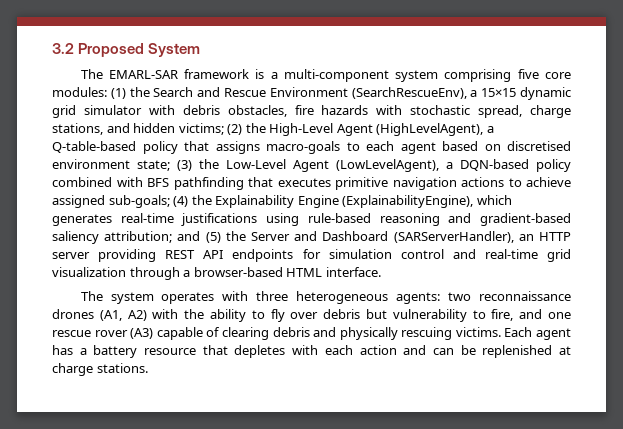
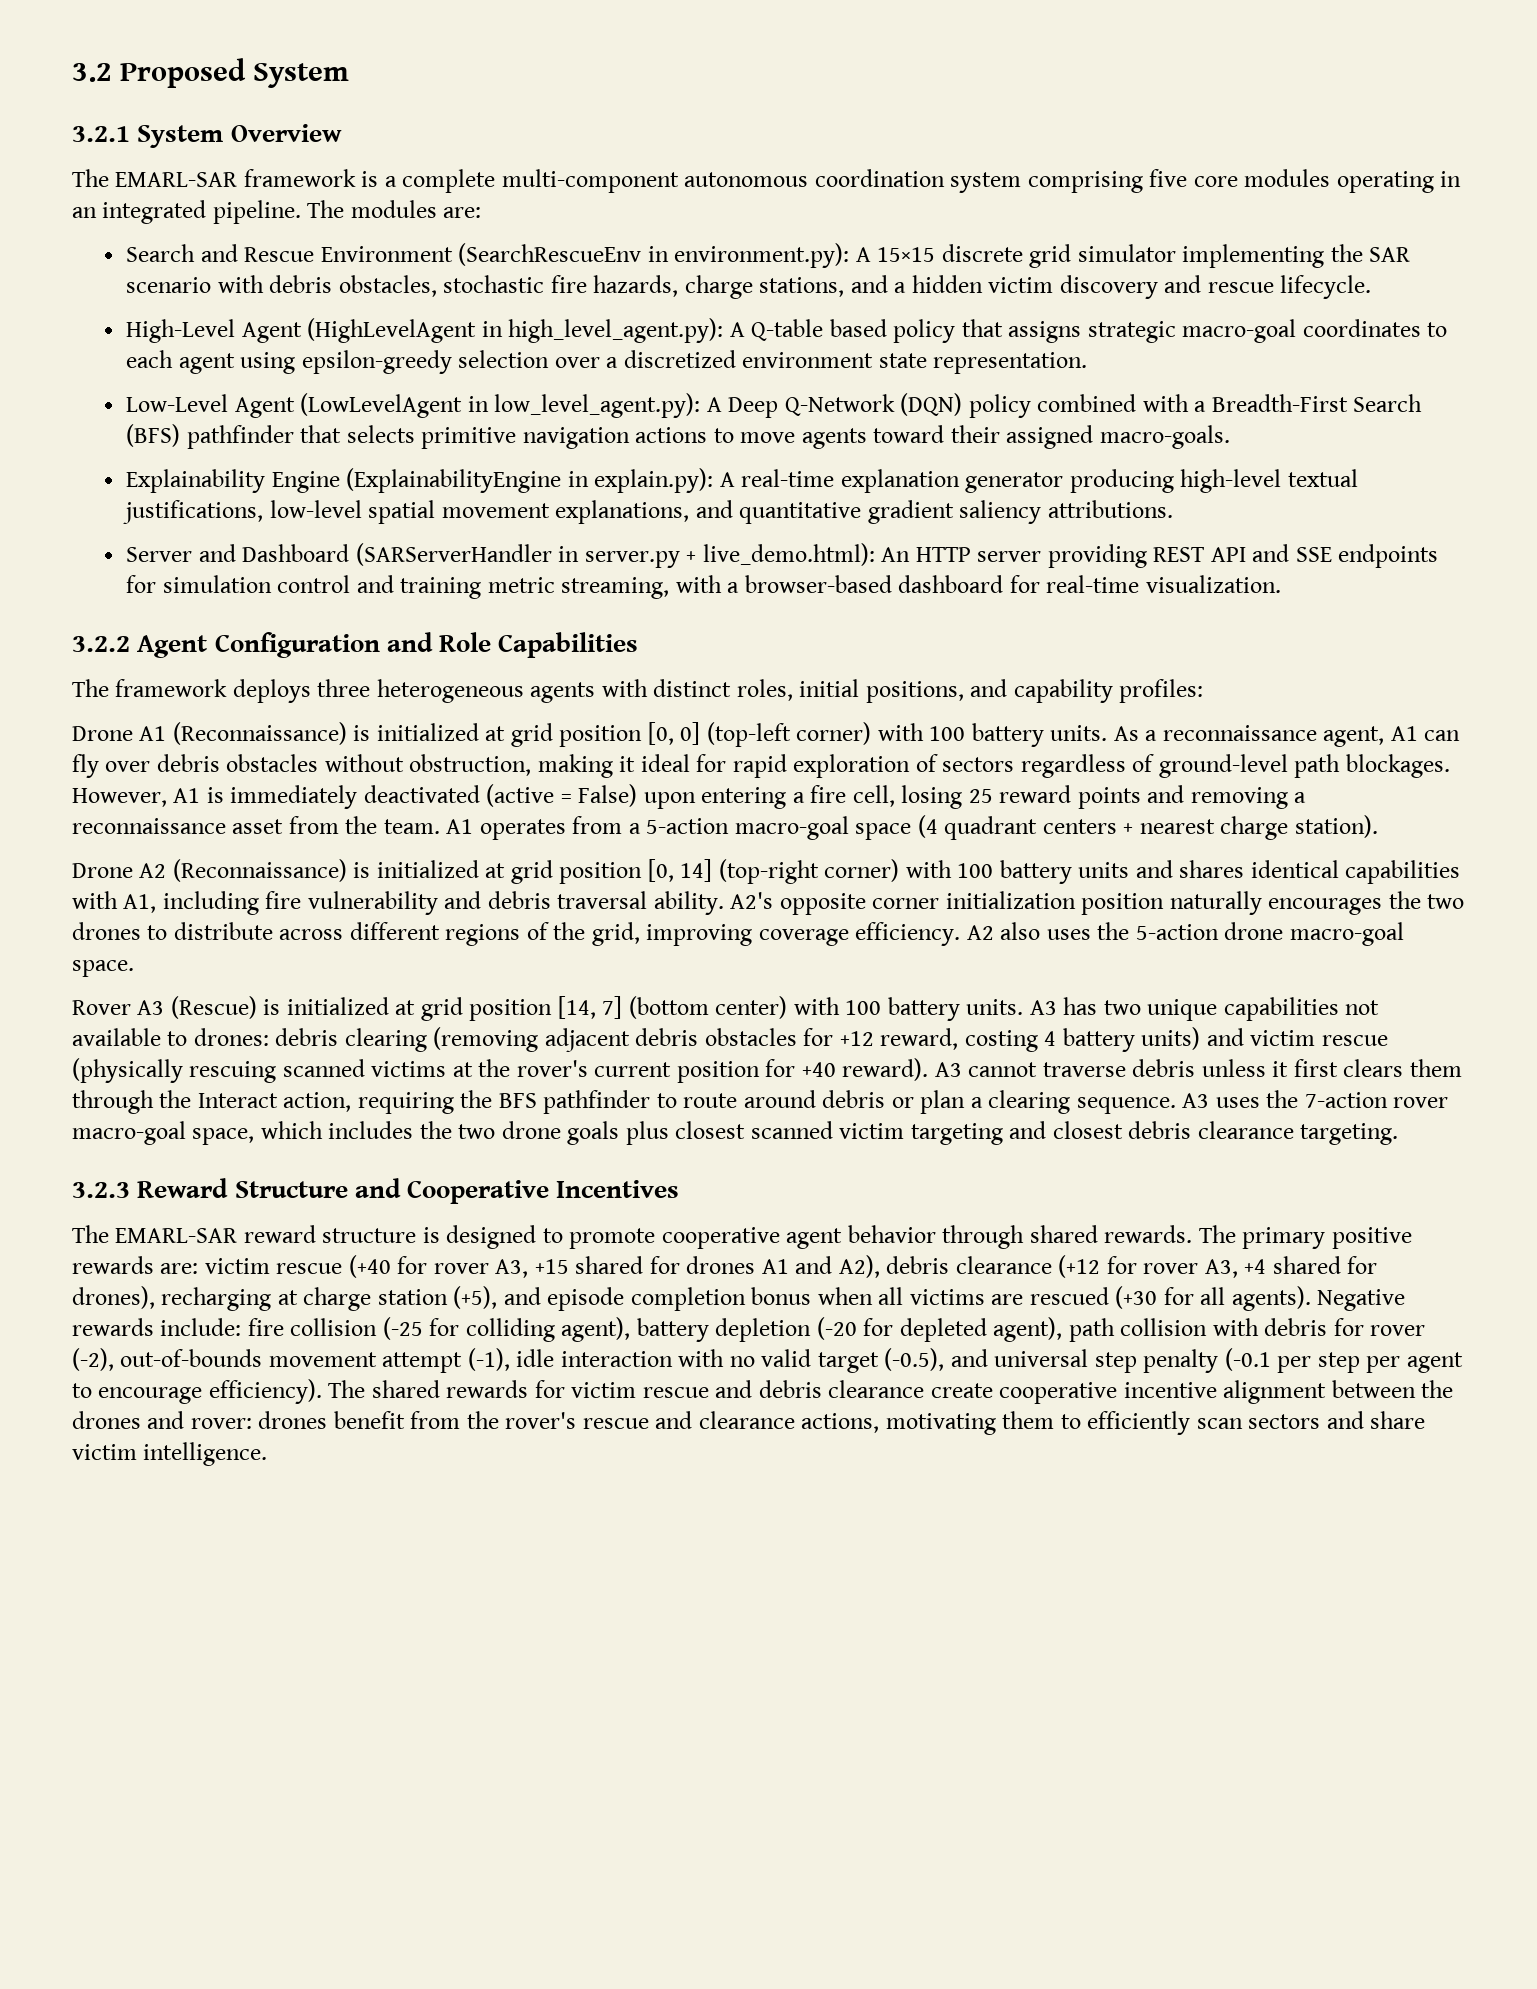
+ 3.2.1 System Overview
- The EMARL-SAR framework is a multi-component system comprising five core modules: (1) the Search and Rescue Environment (SearchRescueEnv), a 15×15 dynamic grid simulator with debris obstacles, fire hazards with stochastic spread, charge stations, and hidden victims; (2) the High-Level Agent (HighLevelAgent), a Q-table-based policy that assigns macro-goals to each agent based on discretised environment state; (3) the Low-Level Agent (LowLevelAgent), a DQN-based policy combined with BFS pathfinding that executes primitive navigation actions to achieve assigned sub-goals; (4) the Explainability Engine (ExplainabilityEngine), which generates real-time justifications using rule-based reasoning and gradient-based saliency attribution; and (5) the Server and Dashboard (SARServerHandler), an HTTP server providing REST API endpoints for simulation control and real-time grid visualization through a browser-based HTML interface.
- The system operates with three heterogeneous agents: two reconnaissance drones (A1, A2) with the ability to fly over debris but vulnerability to fire, and one rescue rover (A3) capable of clearing debris and physically rescuing victims. Each agent has a battery resource that depletes with each action and can be replenished at charge stations.
+ The EMARL-SAR framework is a complete multi-component autonomous coordination system comprising five core modules operating in an integrated pipeline. The modules are:
+ Search and Rescue Environment (SearchRescueEnv in environment.py): A 15×15 discrete grid simulator implementing the SAR scenario with debris obstacles, stochastic fire hazards, charge stations, and a hidden victim discovery and rescue lifecycle.
+ High-Level Agent (HighLevelAgent in high_level_agent.py): A Q-table based policy that assigns strategic macro-goal coordinates to each agent using epsilon-greedy selection over a discretized environment state representation.
+ Low-Level Agent (LowLevelAgent in low_level_agent.py): A Deep Q-Network (DQN) policy combined with a Breadth-First Search (BFS) pathfinder that selects primitive navigation actions to move agents toward their assigned macro-goals.
+ Explainability Engine (ExplainabilityEngine in explain.py): A real-time explanation generator producing high-level textual justifications, low-level spatial movement explanations, and quantitative gradient saliency attributions.
+ Server and Dashboard (SARServerHandler in server.py + live_demo.html): An HTTP server providing REST API and SSE endpoints for simulation control and training metric streaming, with a browser-based dashboard for real-time visualization.
+ 3.2.2 Agent Configuration and Role Capabilities
+ The framework deploys three heterogeneous agents with distinct roles, initial positions, and capability profiles:
+ Drone A1 (Reconnaissance) is initialized at grid position [0, 0] (top-left corner) with 100 battery units. As a reconnaissance agent, A1 can fly over debris obstacles without obstruction, making it ideal for rapid exploration of sectors regardless of ground-level path blockages. However, A1 is immediately deactivated (active = False) upon entering a fire cell, losing 25 reward points and removing a reconnaissance asset from the team. A1 operates from a 5-action macro-goal space (4 quadrant centers + nearest charge station).
+ Drone A2 (Reconnaissance) is initialized at grid position [0, 14] (top-right corner) with 100 battery units and shares identical capabilities with A1, including fire vulnerability and debris traversal ability. A2's opposite corner initialization position naturally encourages the two drones to distribute across different regions of the grid, improving coverage efficiency. A2 also uses the 5-action drone macro-goal space.
+ Rover A3 (Rescue) is initialized at grid position [14, 7] (bottom center) with 100 battery units. A3 has two unique capabilities not available to drones: debris clearing (removing adjacent debris obstacles for +12 reward, costing 4 battery units) and victim rescue (physically rescuing scanned victims at the rover's current position for +40 reward). A3 cannot traverse debris unless it first clears them through the Interact action, requiring the BFS pathfinder to route around debris or plan a clearing sequence. A3 uses the 7-action rover macro-goal space, which includes the two drone goals plus closest scanned victim targeting and closest debris clearance targeting.
+ 3.2.3 Reward Structure and Cooperative Incentives
+ The EMARL-SAR reward structure is designed to promote cooperative agent behavior through shared rewards. The primary positive rewards are: victim rescue (+40 for rover A3, +15 shared for drones A1 and A2), debris clearance (+12 for rover A3, +4 shared for drones), recharging at charge station (+5), and episode completion bonus when all victims are rescued (+30 for all agents). Negative rewards include: fire collision (-25 for colliding agent), battery depletion (-20 for depleted agent), path collision with debris for rover (-2), out-of-bounds movement attempt (-1), idle interaction with no valid target (-0.5), and universal step penalty (-0.1 per step per agent to encourage efficiency). The shared rewards for victim rescue and debris clearance create cooperative incentive alignment between the drones and rover: drones benefit from the rover's rescue and clearance actions, motivating them to efficiently scan sectors and share victim intelligence.

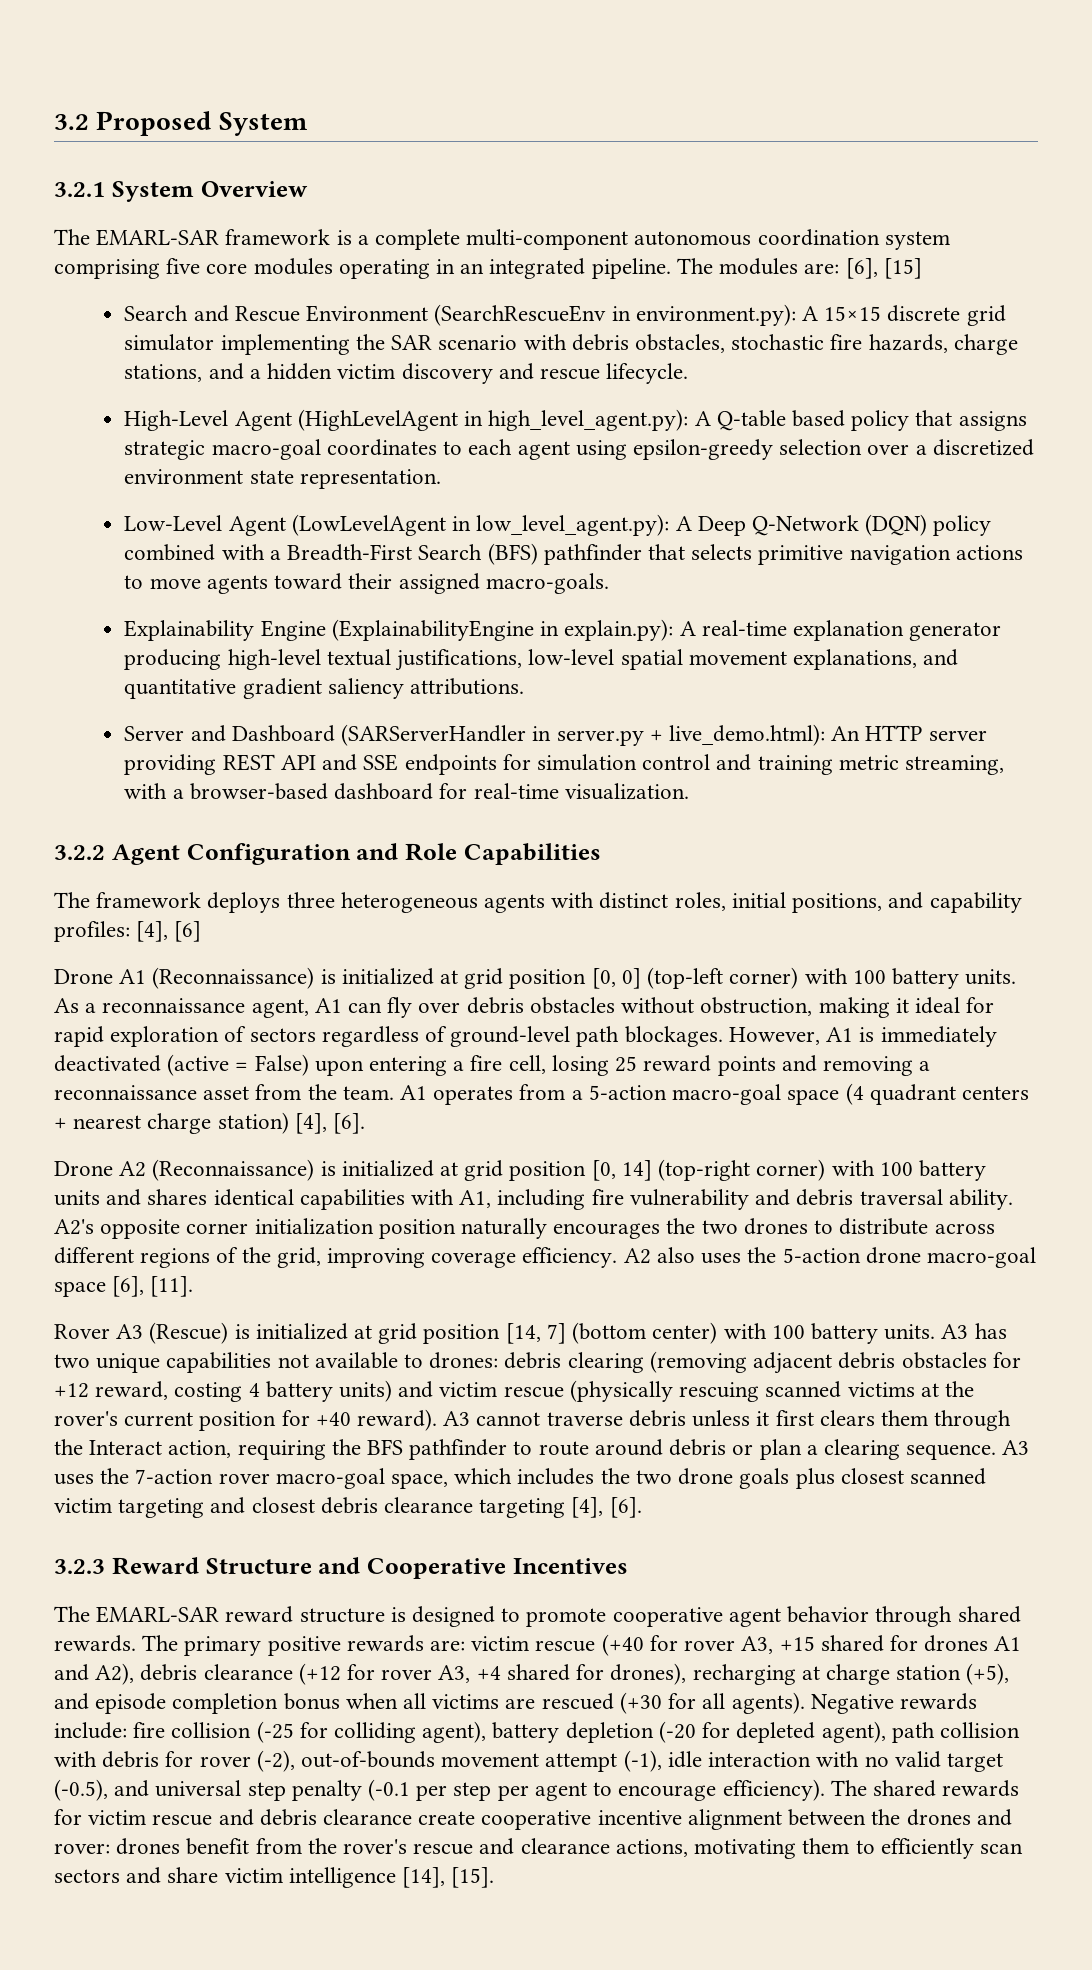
- The modules are:
+ The modules are: [6], [15]
- The framework deploys three heterogeneous agents with distinct roles, initial positions, and capability profiles:
+ The framework deploys three heterogeneous agents with distinct roles, initial positions, and capability profiles: [4], [6]
- A1 operates from a 5-action macro-goal space (4 quadrant centers + nearest charge station).
+ A1 operates from a 5-action macro-goal space (4 quadrant centers + nearest charge station) [4], [6].
- A2 also uses the 5-action drone macro-goal space.
+ A2 also uses the 5-action drone macro-goal space [6], [11].
- A3 uses the 7-action rover macro-goal space, which includes the two drone goals plus closest scanned victim targeting and closest debris clearance targeting.
+ A3 uses the 7-action rover macro-goal space, which includes the two drone goals plus closest scanned victim targeting and closest debris clearance targeting [4], [6].
- The shared rewards for victim rescue and debris clearance create cooperative incentive alignment between the drones and rover: drones benefit from the rover's rescue and clearance actions, motivating them to efficiently scan sectors and share victim intelligence.
+ The shared rewards for victim rescue and debris clearance create cooperative incentive alignment between the drones and rover: drones benefit from the rover's rescue and clearance actions, motivating them to efficiently scan sectors and share victim intelligence [14], [15].

